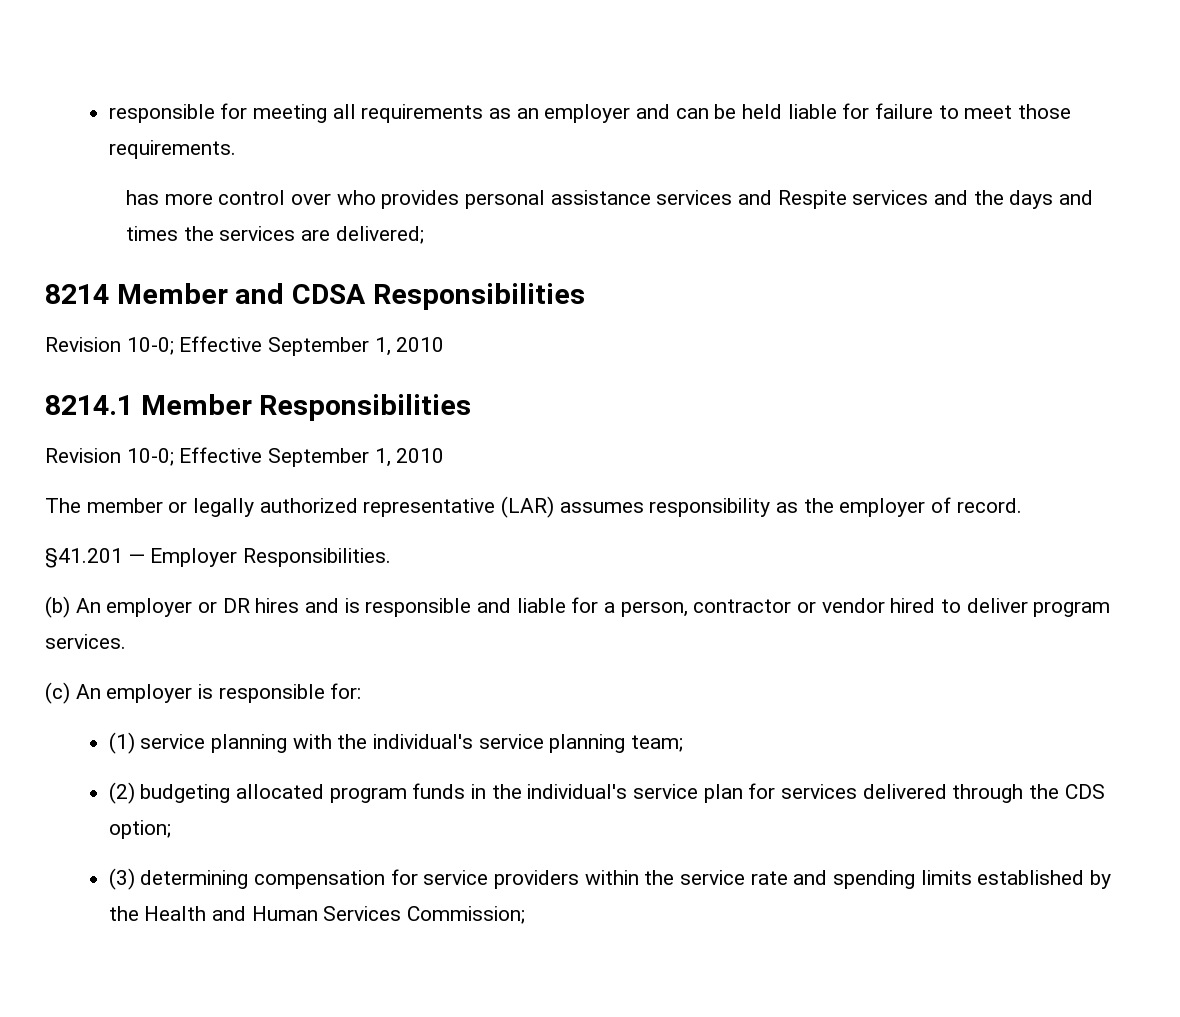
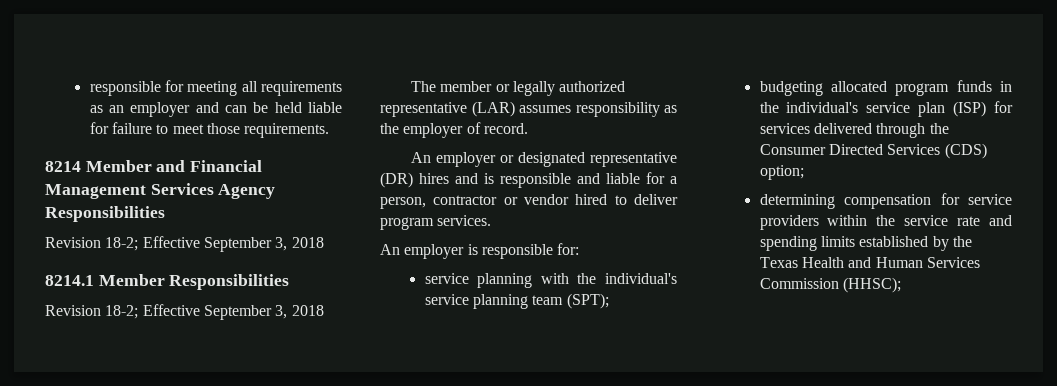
- has more control over who provides personal assistance services and Respite services and the days and times the services are delivered;
- 8214 Member and CDSA Responsibilities
- Revision 10-0; Effective September 1, 2010
+ 8214 Member and Financial Management Services Agency Responsibilities
+ Revision 18-2; Effective September 3, 2018
  8214.1 Member Responsibilities
- Revision 10-0; Effective September 1, 2010
+ Revision 18-2; Effective September 3, 2018
- §41.201 — Employer Responsibilities.
- (b) An employer or DR hires and is responsible and liable for a person, contractor or vendor hired to deliver program services.
+ An employer or designated representative (DR) hires and is responsible and liable for a person, contractor or vendor hired to deliver program services.
- (c) An employer is responsible for:
+ An employer is responsible for:
- (1) service planning with the individual's service planning team;
- (2) budgeting allocated program funds in the individual's service plan for services delivered through the CDS option;
+ service planning with the individual's service planning team (SPT);
+ budgeting allocated program funds in the individual's service plan (ISP) for services delivered through the Consumer Directed Services (CDS) option;
- (3) determining compensation for service providers within the service rate and spending limits established by the Health and Human Services Commission;
+ determining compensation for service providers within the service rate and spending limits established by the Texas Health and Human Services Commission (HHSC);

